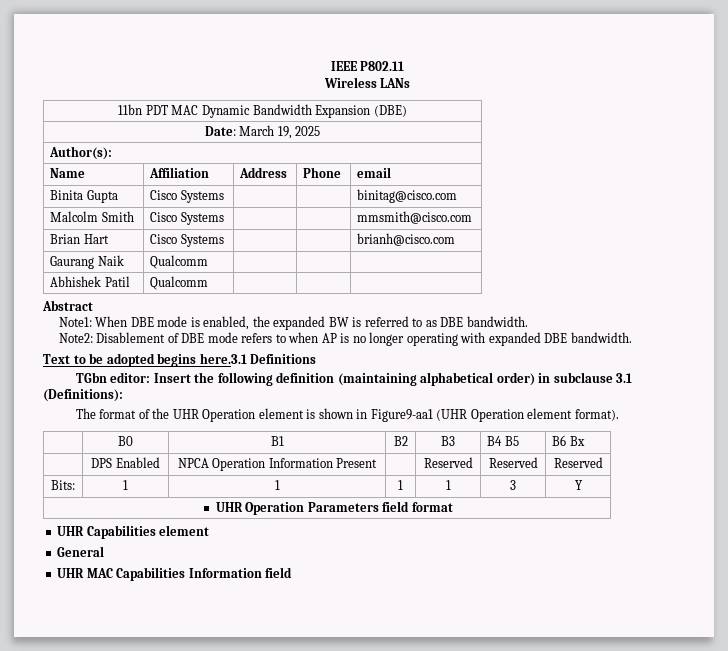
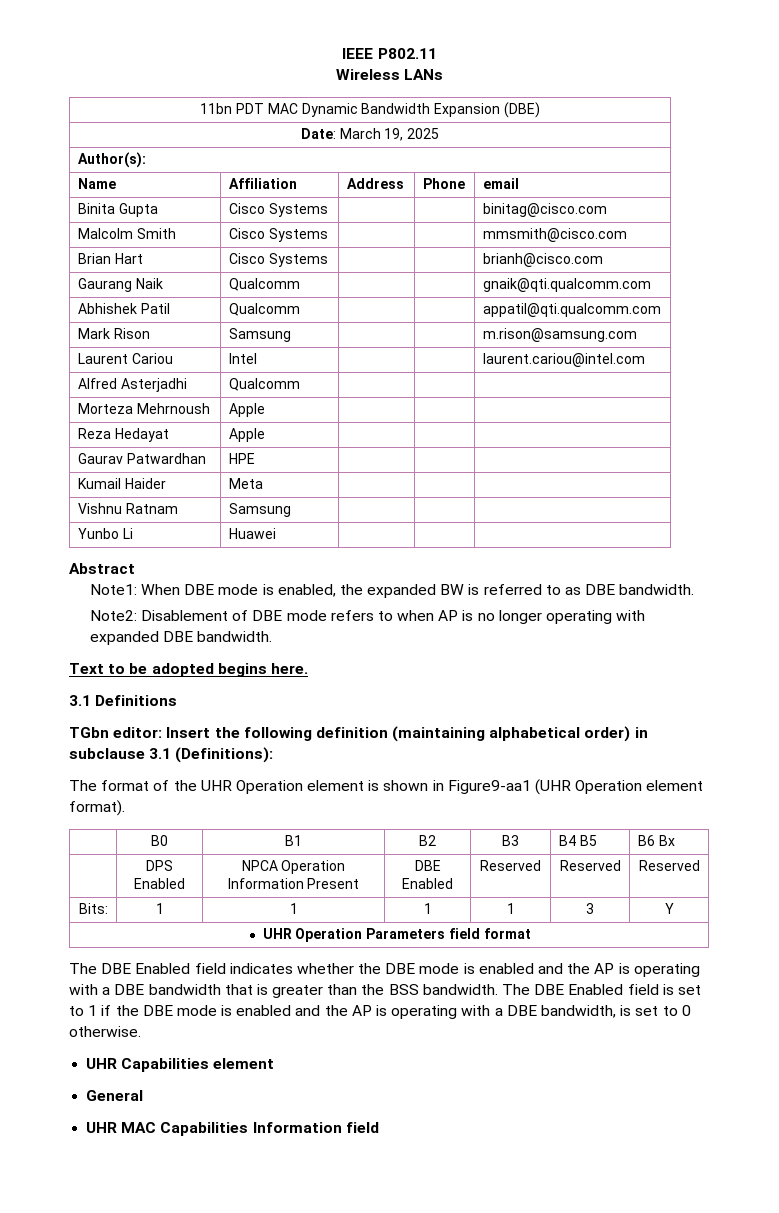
- Gaurang Naik | Qualcomm | | |
+ Gaurang Naik | Qualcomm | | | gnaik@qti.qualcomm.com
- Abhishek Patil | Qualcomm | | |
+ Abhishek Patil | Qualcomm | | | appatil@qti.qualcomm.com
+ Mark Rison | Samsung | | | m.rison@samsung.com
+ Laurent Cariou | Intel | | | laurent.cariou@intel.com
+ Alfred Asterjadhi | Qualcomm | | |
+ Morteza Mehrnoush | Apple | | |
+ Reza Hedayat | Apple | | |
+ Gaurav Patwardhan | HPE | | |
+ Kumail Haider | Meta | | |
+ Vishnu Ratnam | Samsung | | |
+ Yunbo Li | Huawei | | |
- Text to be adopted begins here.3.1 Definitions
+ Text to be adopted begins here.
+ 3.1 Definitions
- | DPS Enabled | NPCA Operation Information Present | | Reserved | Reserved | Reserved
+ | DPS Enabled | NPCA Operation Information Present | DBE Enabled | Reserved | Reserved | Reserved
+ The DBE Enabled field indicates whether the DBE mode is enabled and the AP is operating with a DBE bandwidth that is greater than the BSS bandwidth. The DBE Enabled field is set to 1 if the DBE mode is enabled and the AP is operating with a DBE bandwidth, is set to 0 otherwise.

